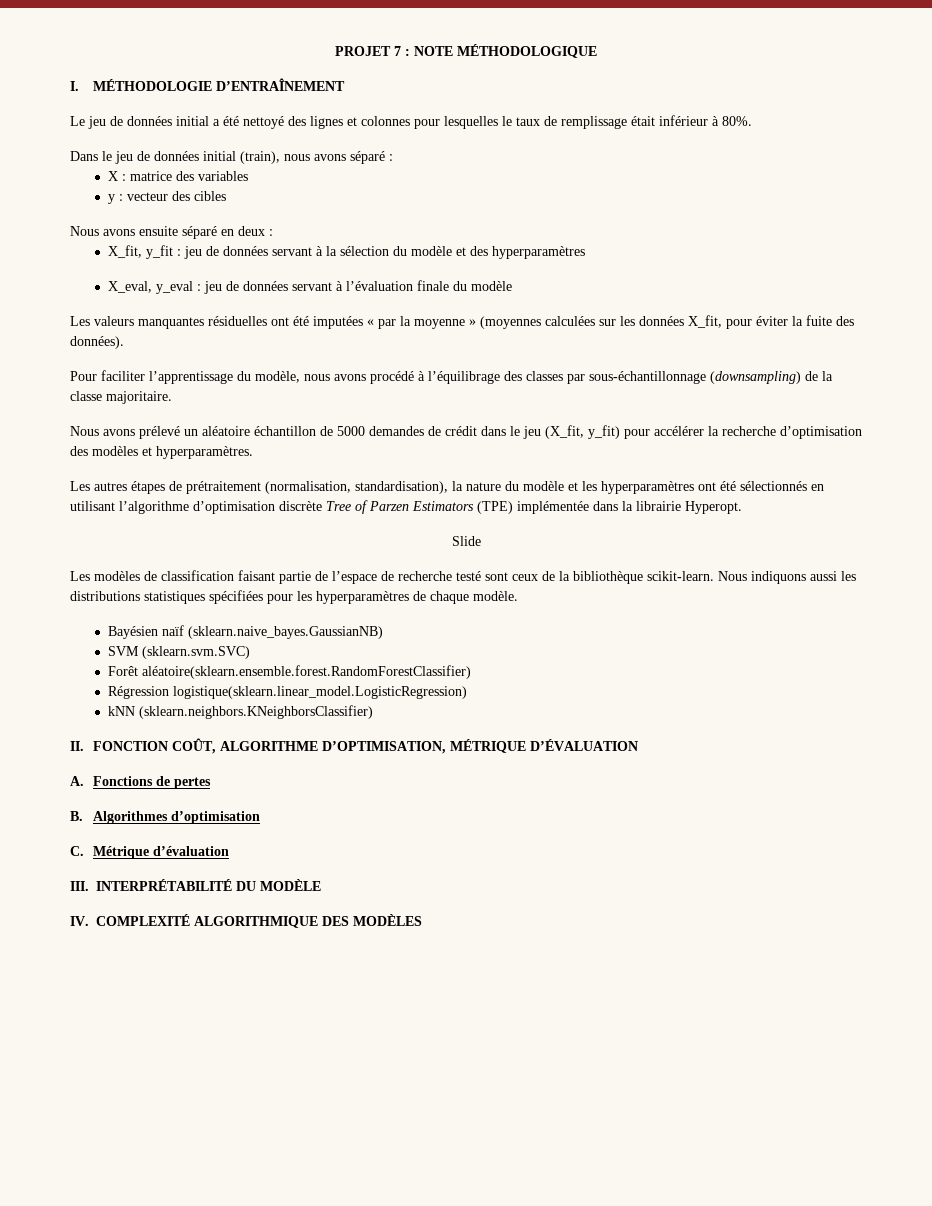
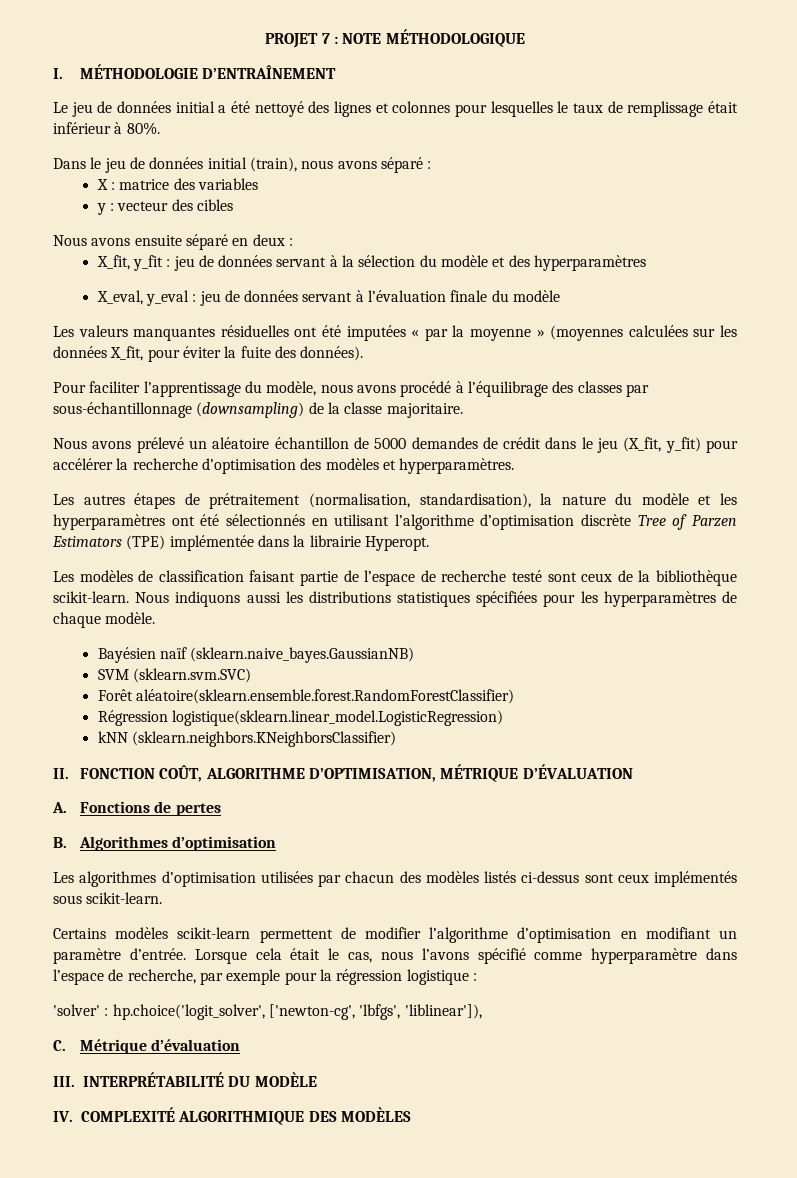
- Slide
+ Les algorithmes d’optimisation utilisées par chacun des modèles listés ci-dessus sont ceux implémentés sous scikit-learn.
+ Certains modèles scikit-learn permettent de modifier l’algorithme d’optimisation en modifiant un paramètre d’entrée. Lorsque cela était le cas, nous l’avons spécifié comme hyperparamètre dans l’espace de recherche, par exemple pour la régression logistique :
+ 'solver' : hp.choice('logit_solver', ['newton-cg', 'lbfgs', 'liblinear']),

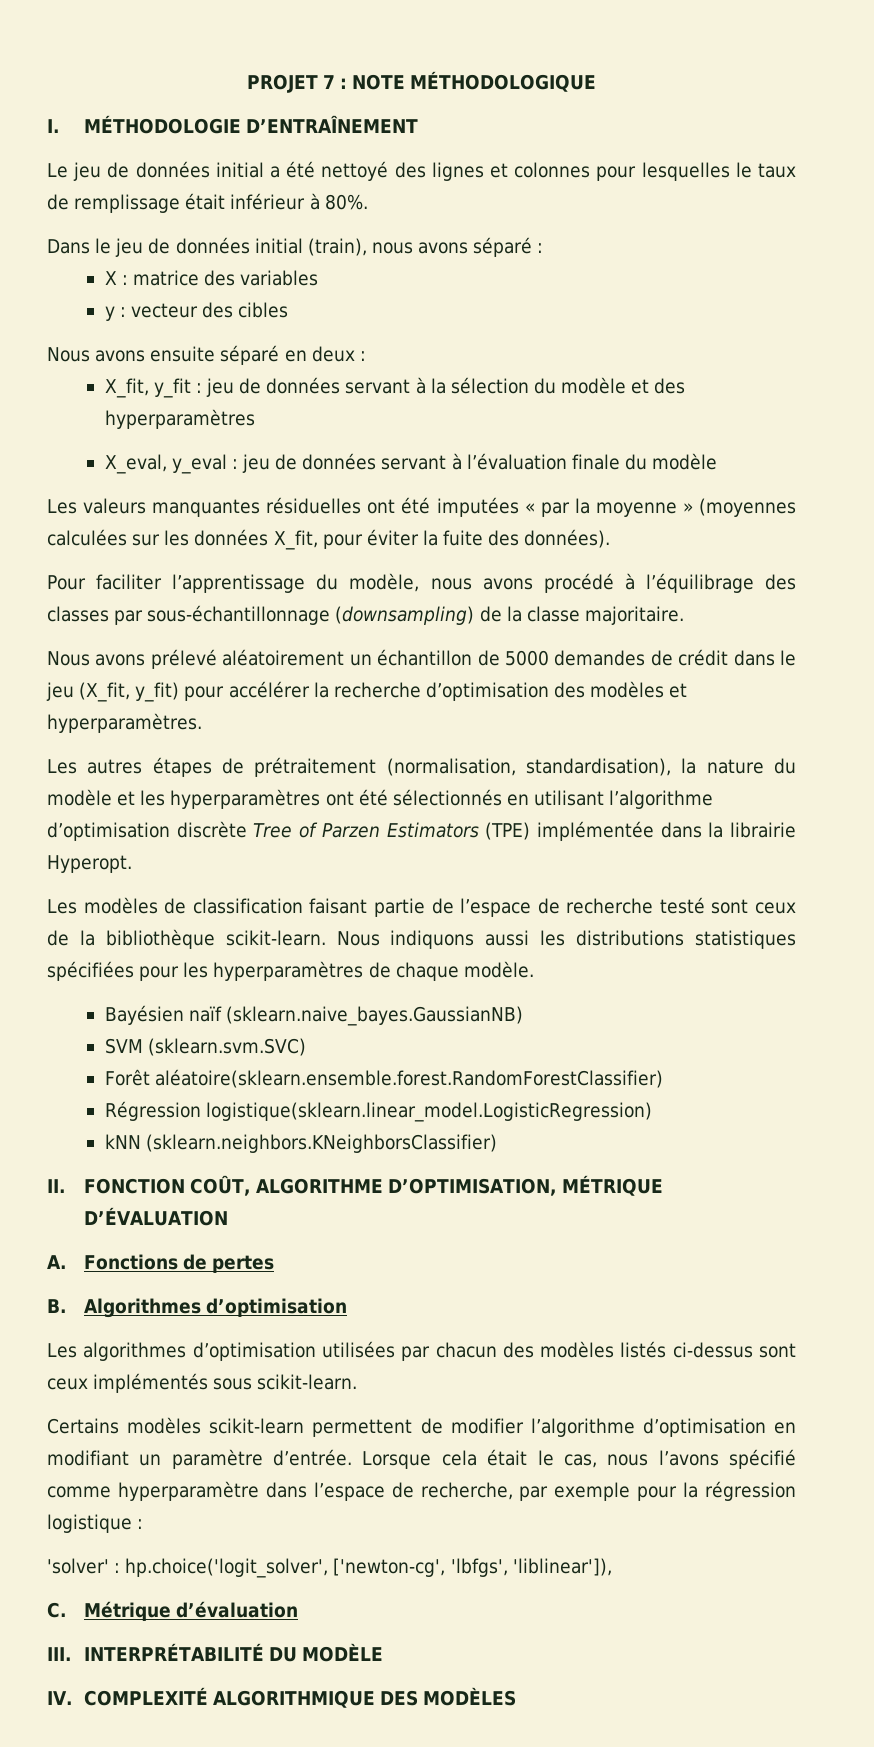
- Nous avons prélevé un aléatoire échantillon de 5000 demandes de crédit dans le jeu (X_fit, y_fit) pour accélérer la recherche d’optimisation des modèles et hyperparamètres.
+ Nous avons prélevé aléatoirement un échantillon de 5000 demandes de crédit dans le jeu (X_fit, y_fit) pour accélérer la recherche d’optimisation des modèles et hyperparamètres.

